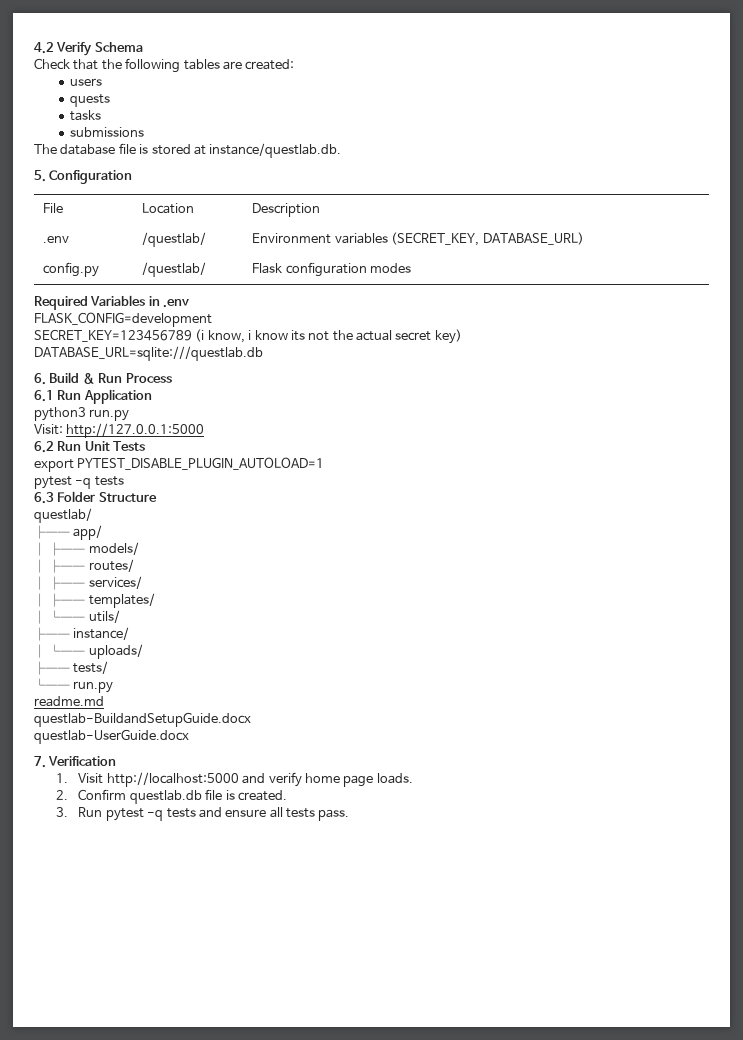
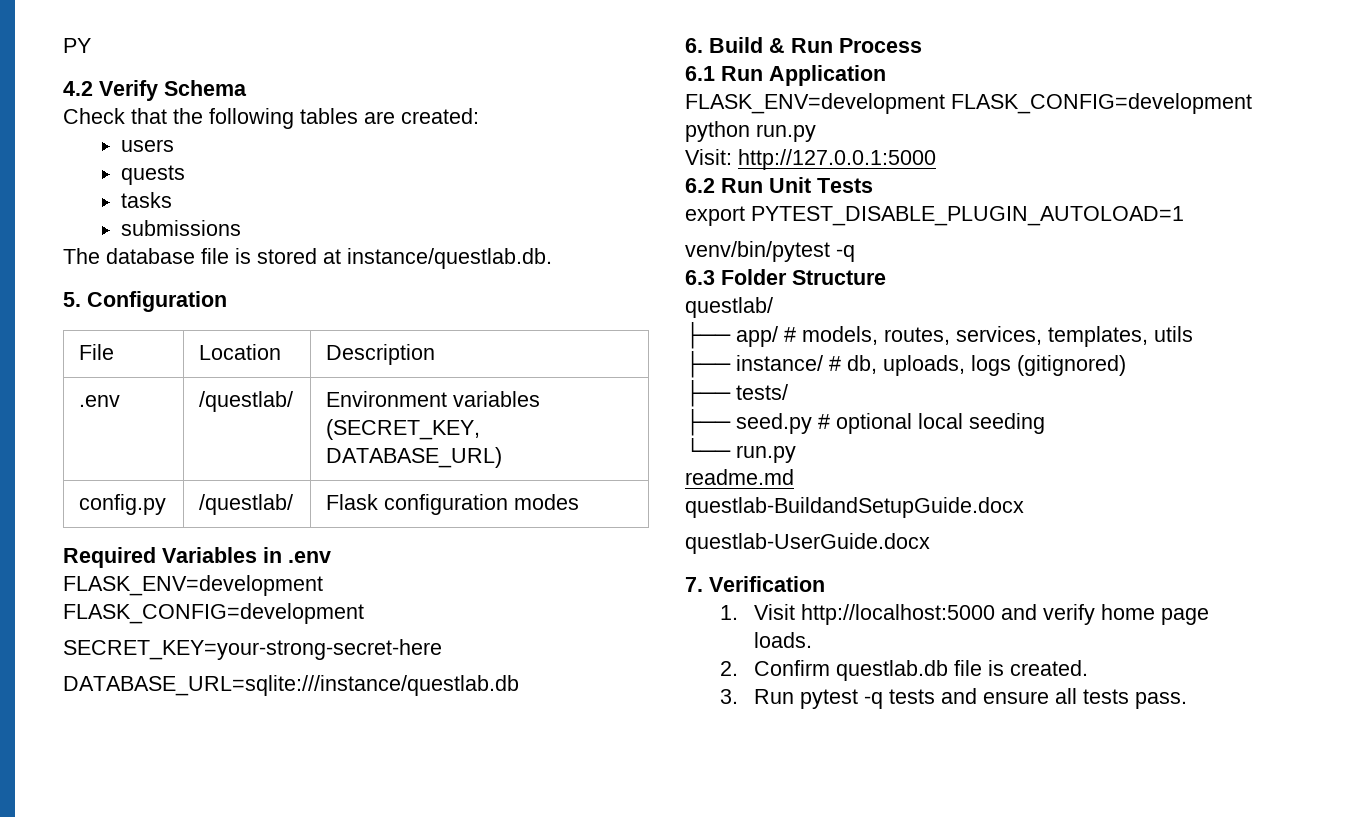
+ PY
  Required Variables in .env
+ FLASK_ENV=development
- SECRET_KEY=123456789 (i know, i know its not the actual secret key)
- DATABASE_URL=sqlite:///questlab.db
+ SECRET_KEY=your-strong-secret-here
+ DATABASE_URL=sqlite:///instance/questlab.db
- python3 run.py
+ FLASK_ENV=development FLASK_CONFIG=development python run.py
  export PYTEST_DISABLE_PLUGIN_AUTOLOAD=1
- pytest -q tests
+ venv/bin/pytest -q
- ├── app/
- │ ├── models/
- │ ├── routes/
- │ ├── services/
- │ ├── templates/
- │ └── utils/
- ├── instance/
- │ └── uploads/
+ ├── app/ # models, routes, services, templates, utils
+ ├── instance/ # db, uploads, logs (gitignored)
  ├── tests/
+ ├── seed.py # optional local seeding

